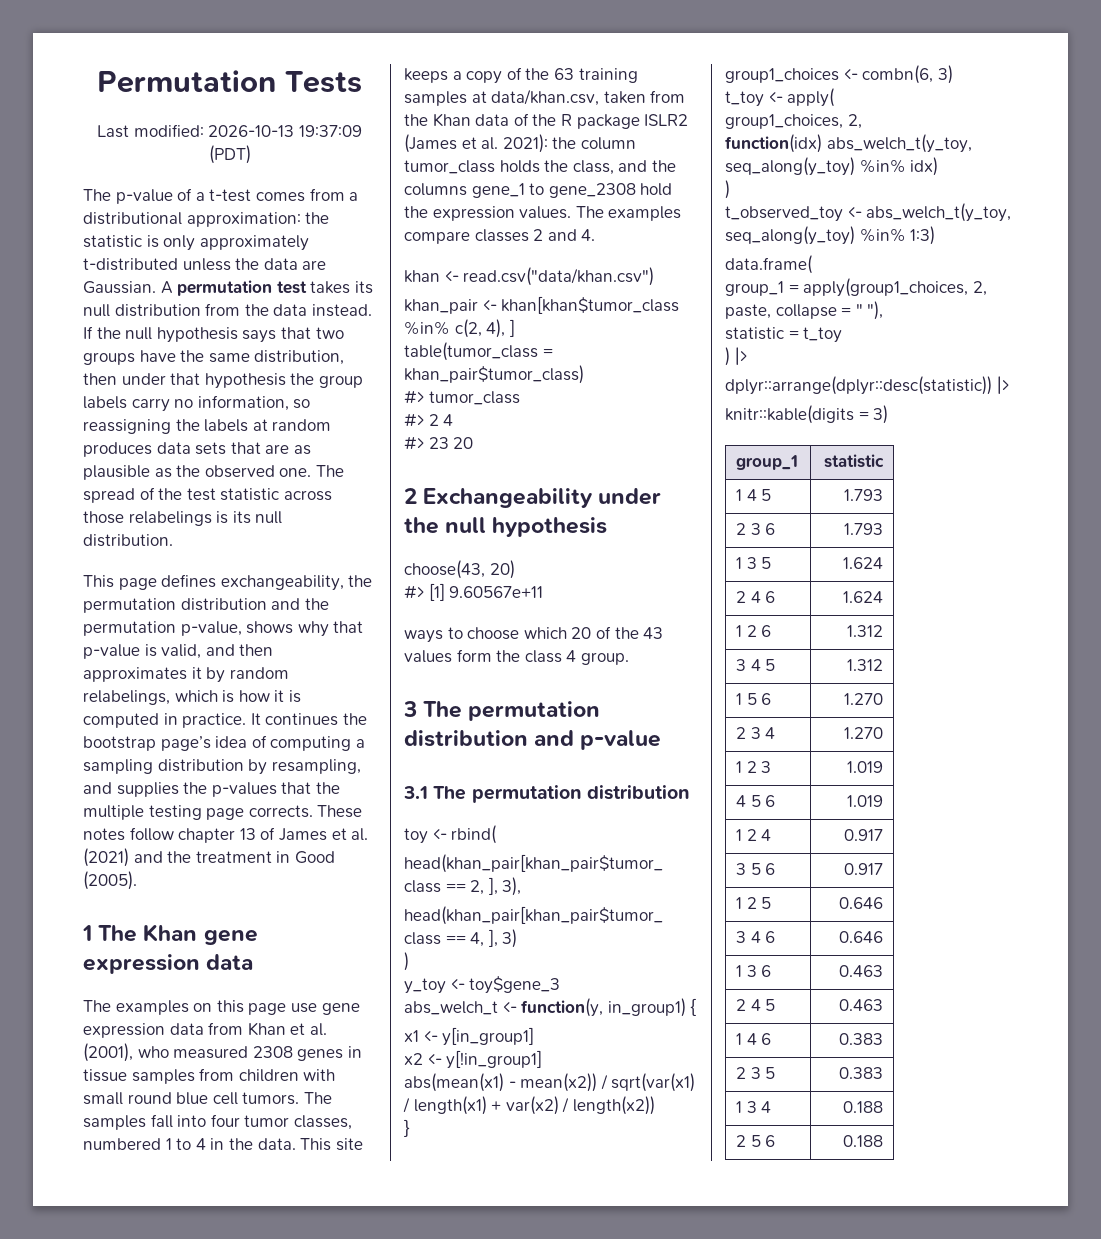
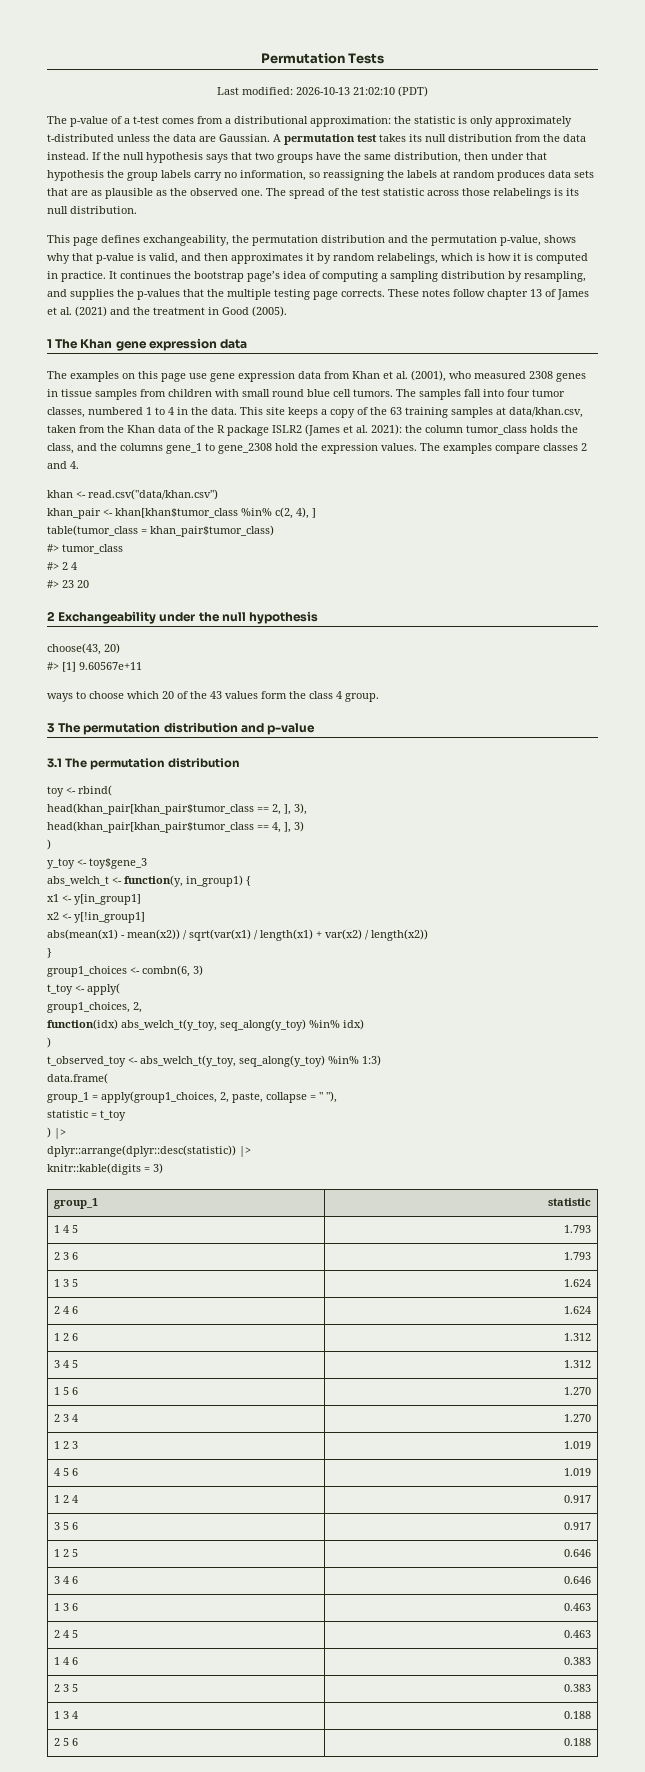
- Last modified: 2026-10-13 19:37:09 (PDT)
+ Last modified: 2026-10-13 21:02:10 (PDT)

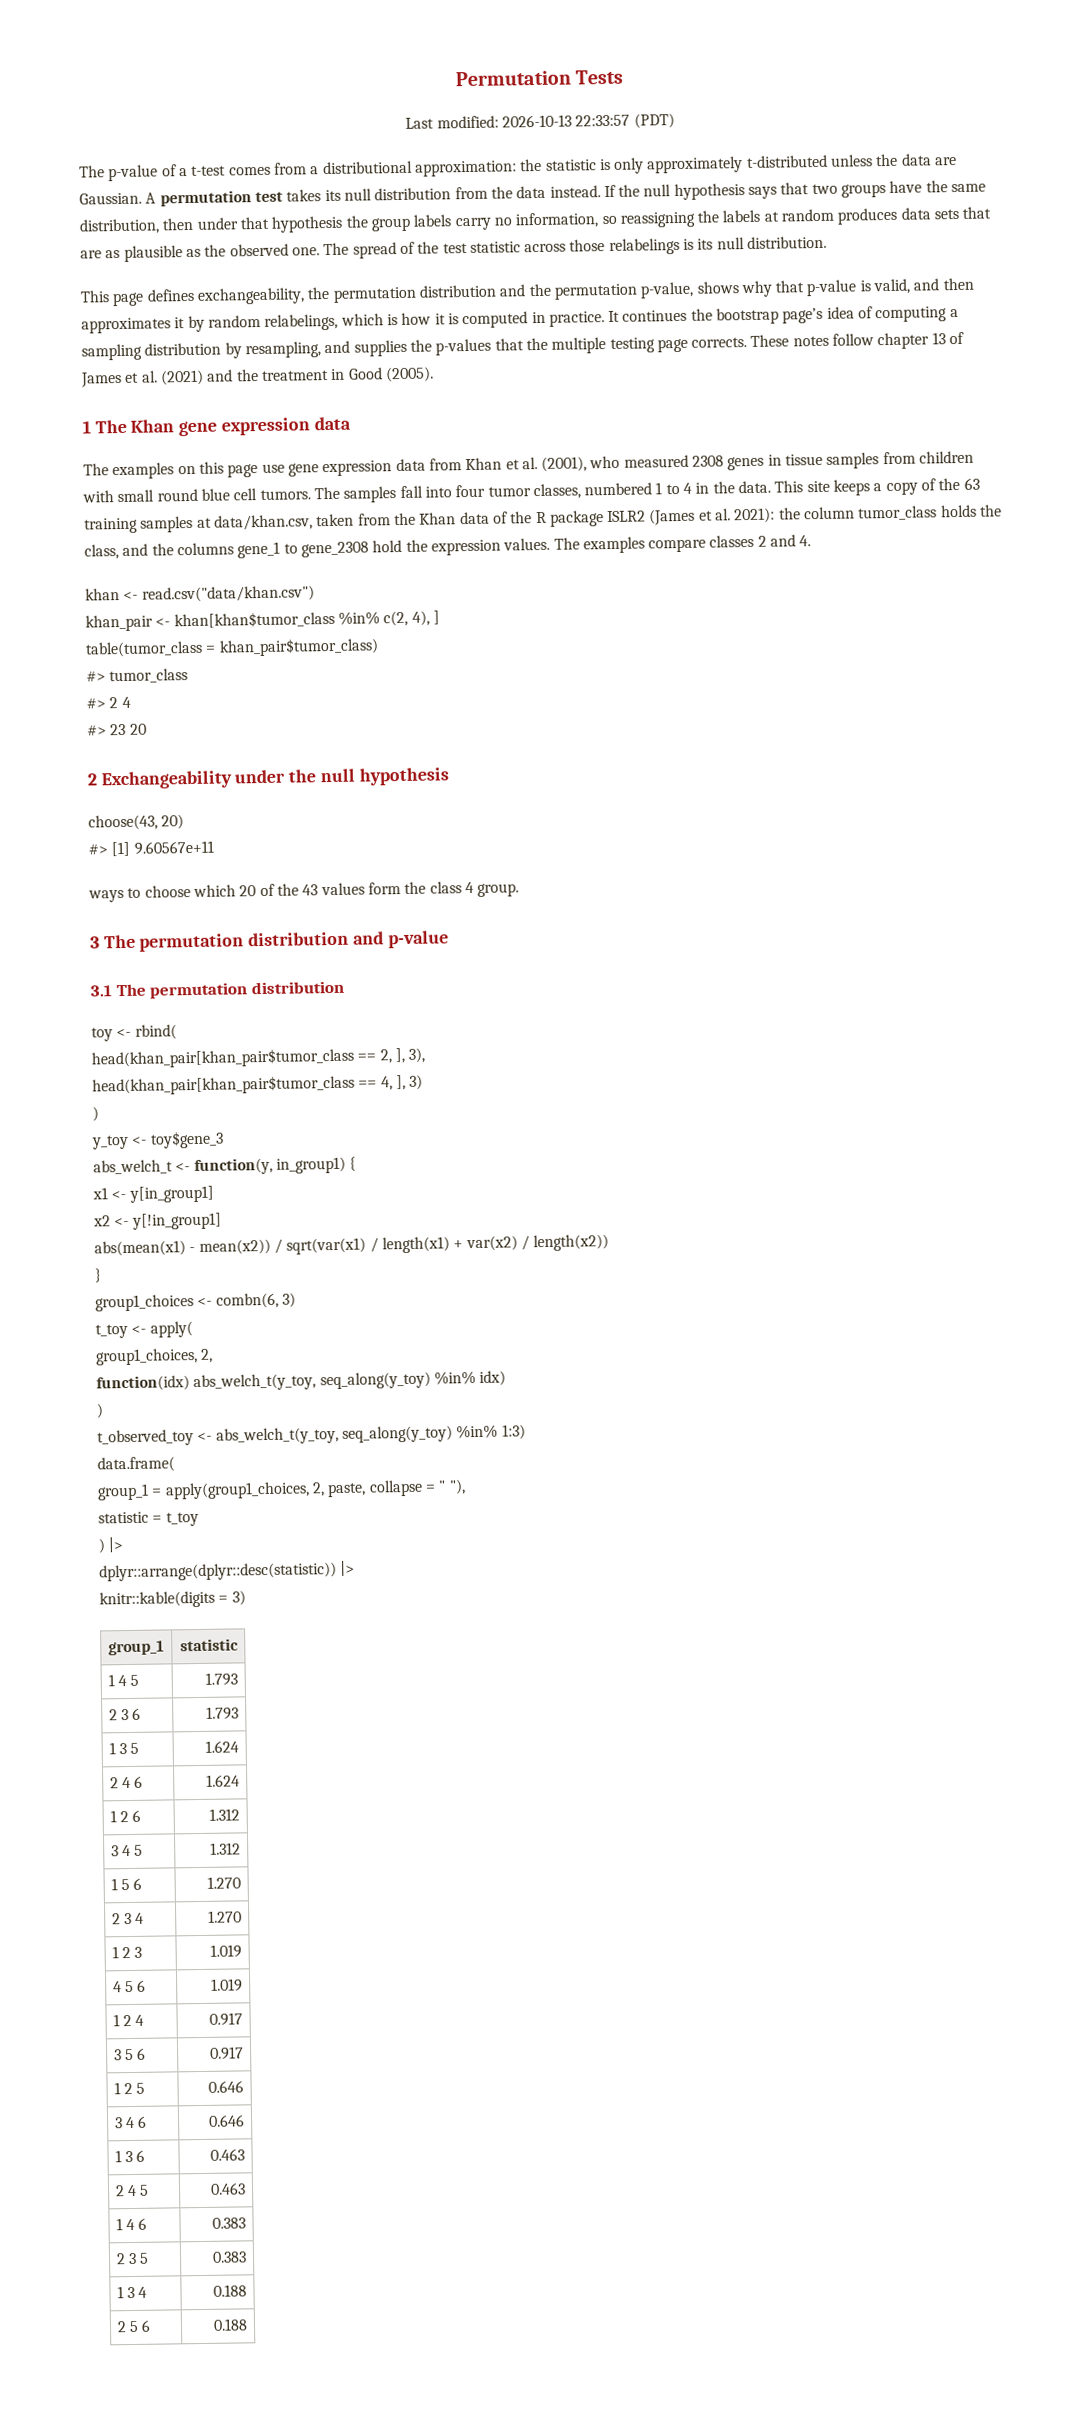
- Last modified: 2026-10-13 21:02:10 (PDT)
+ Last modified: 2026-10-13 22:33:57 (PDT)

